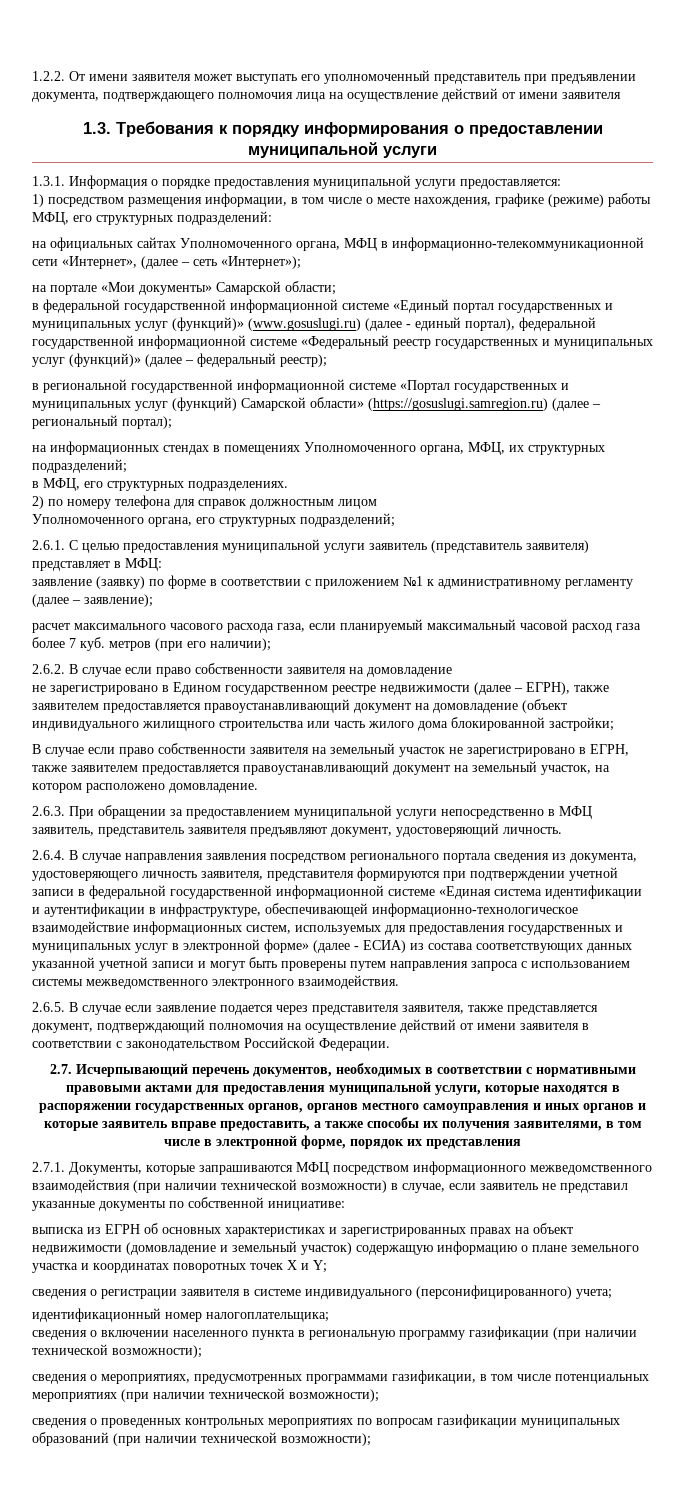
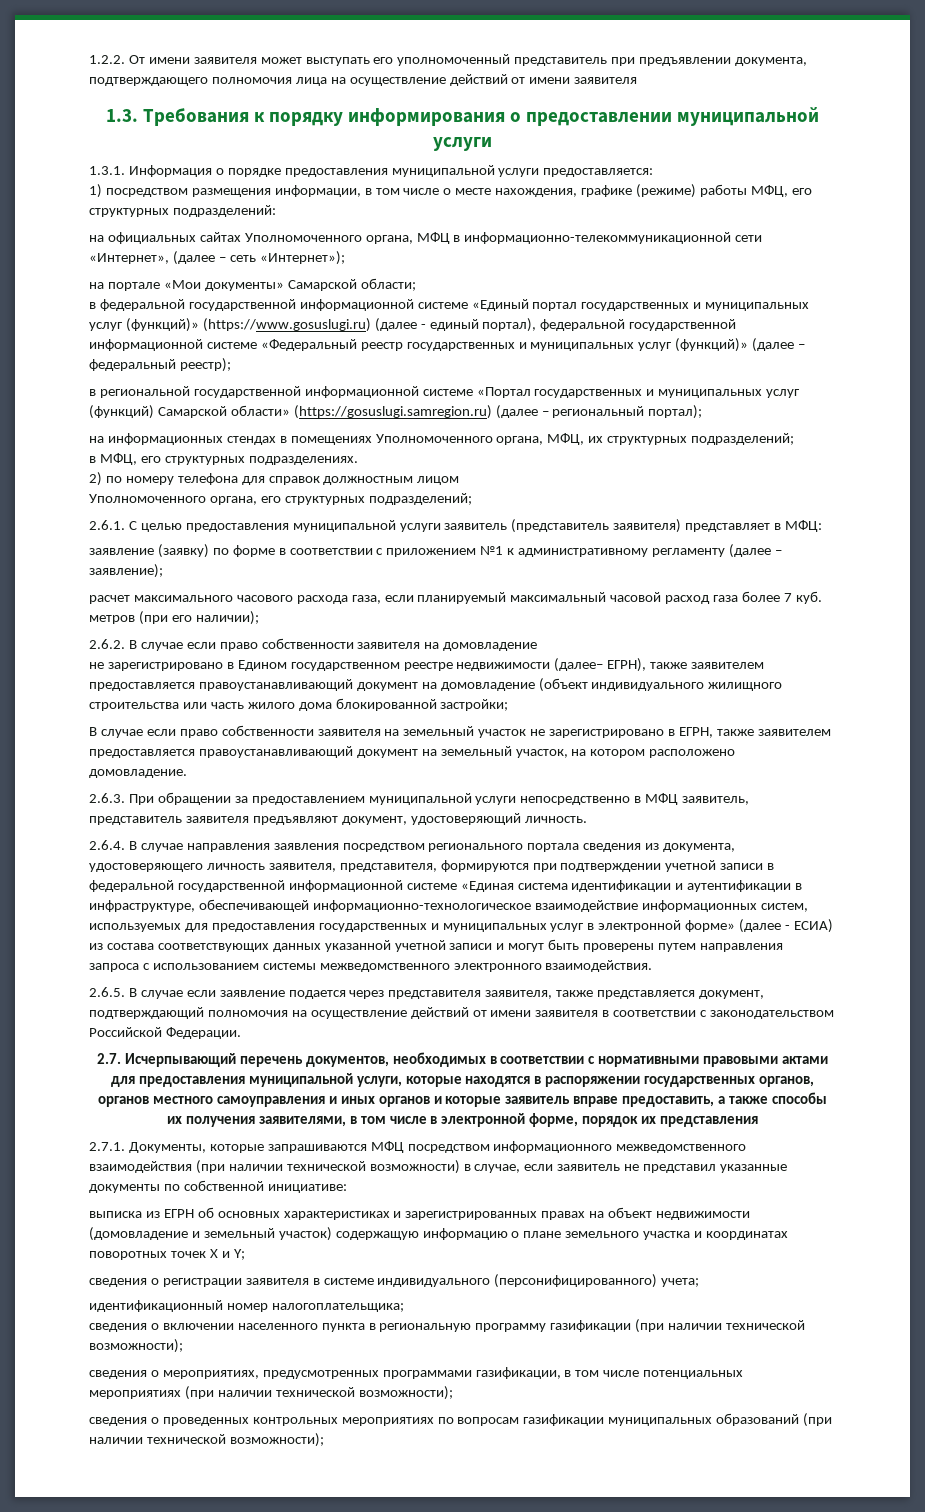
- в федеральной государственной информационной системе «Единый портал государственных и муниципальных услуг (функций)» (www.gosuslugi.ru) (далее - единый портал), федеральной государственной информационной системе «Федеральный реестр государственных и муниципальных услуг (функций)» (далее – федеральный реестр);
+ в федеральной государственной информационной системе «Единый портал государственных и муниципальных услуг (функций)» (https://www.gosuslugi.ru) (далее - единый портал), федеральной государственной информационной системе «Федеральный реестр государственных и муниципальных услуг (функций)» (далее – федеральный реестр);
- не зарегистрировано в Едином государственном реестре недвижимости (далее – ЕГРН), также заявителем предоставляется правоустанавливающий документ на домовладение (объект индивидуального жилищного строительства или часть жилого дома блокированной застройки;
+ не зарегистрировано в Едином государственном реестре недвижимости (далее– ЕГРН), также заявителем предоставляется правоустанавливающий документ на домовладение (объект индивидуального жилищного строительства или часть жилого дома блокированной застройки;
- 2.6.4. В случае направления заявления посредством регионального портала сведения из документа, удостоверяющего личность заявителя, представителя формируются при подтверждении учетной записи в федеральной государственной информационной системе «Единая система идентификации и аутентификации в инфраструктуре, обеспечивающей информационно-технологическое взаимодействие информационных систем, используемых для предоставления государственных и муниципальных услуг в электронной форме» (далее - ЕСИА) из состава соответствующих данных указанной учетной записи и могут быть проверены путем направления запроса с использованием системы межведомственного электронного взаимодействия.
+ 2.6.4. В случае направления заявления посредством регионального портала сведения из документа, удостоверяющего личность заявителя, представителя, формируются при подтверждении учетной записи в федеральной государственной информационной системе «Единая система идентификации и аутентификации в инфраструктуре, обеспечивающей информационно-технологическое взаимодействие информационных систем, используемых для предоставления государственных и муниципальных услуг в электронной форме» (далее - ЕСИА) из состава соответствующих данных указанной учетной записи и могут быть проверены путем направления запроса с использованием системы межведомственного электронного взаимодействия.

